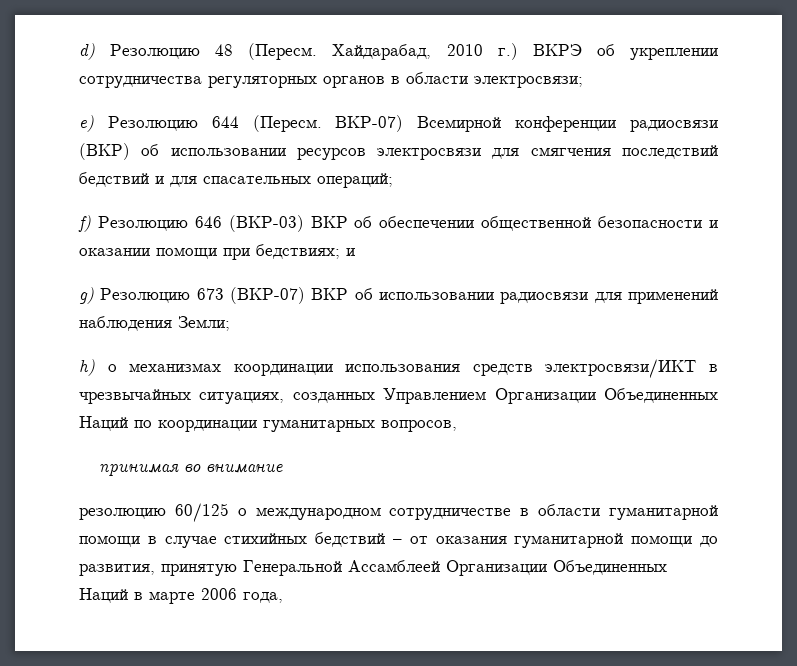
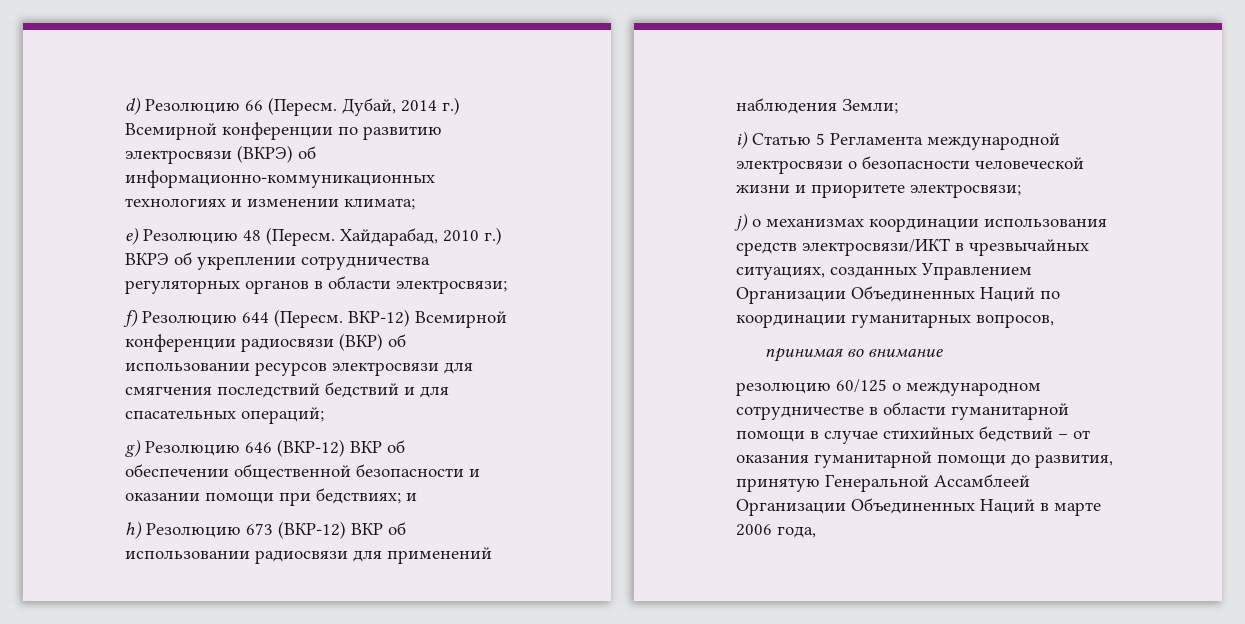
- d) Резолюцию 48 (Пересм.
+ d) Резолюцию 66 (Пересм. Дубай, 2014 г.) Всемирной конференции по развитию электросвязи (ВКРЭ) об информационно-коммуникационных технологиях и изменении климата;
+ e) Резолюцию 48 (Пересм.
- e) Резолюцию 644 (Пересм.
+ f) Резолюцию 644 (Пересм.
- ВКР-07) Всемирной конференции радиосвязи (ВКР) об использовании ресурсов электросвязи для смягчения последствий бедствий и для спасательных операций;
+ ВКР-12) Всемирной конференции радиосвязи (ВКР) об использовании ресурсов электросвязи для смягчения последствий бедствий и для спасательных операций;
- f) Резолюцию 646 (ВКР-03) ВКР об обеспечении общественной безопасности и оказании помощи при бедствиях; и
+ g) Резолюцию 646 (ВКР-12) ВКР об обеспечении общественной безопасности и оказании помощи при бедствиях; и
- g) Резолюцию 673 (ВКР-07) ВКР об использовании радиосвязи для применений наблюдения Земли;
+ h) Резолюцию 673 (ВКР-12) ВКР об использовании радиосвязи для применений наблюдения Земли;
- h) о механизмах координации использования средств электросвязи/ИКТ в чрезвычайных ситуациях, созданных Управлением Организации Объединенных Наций по координации гуманитарных вопросов,
+ i) Статью 5 Регламента международной электросвязи о безопасности человеческой жизни и приоритете электросвязи;
+ j) о механизмах координации использования средств электросвязи/ИКТ в чрезвычайных ситуациях, созданных Управлением Организации Объединенных Наций по координации гуманитарных вопросов,

